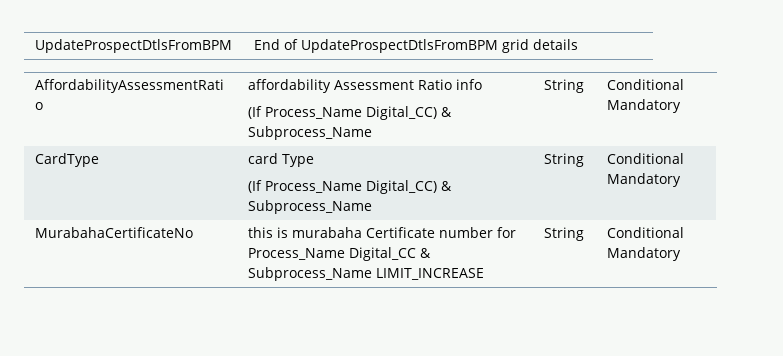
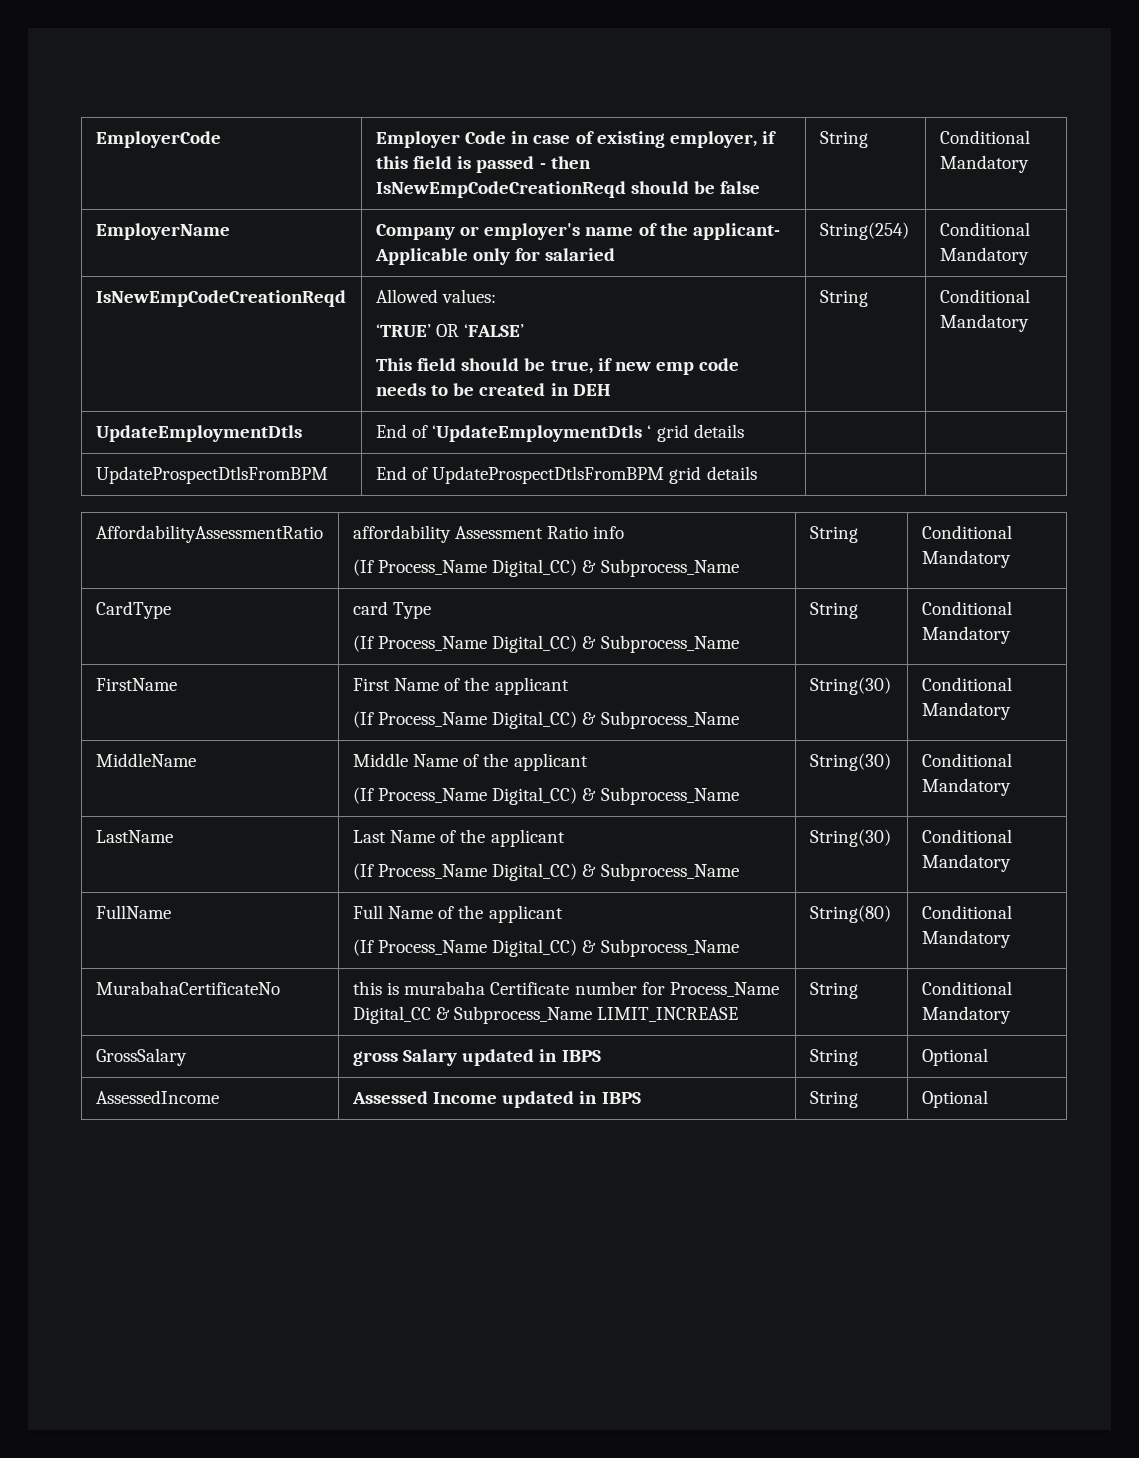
+ EmployerCode | Employer Code in case of existing employer, if this field is passed - then IsNewEmpCodeCreationReqd should be false | String | Conditional Mandatory
+ EmployerName | Company or employer's name of the applicant- Applicable only for salaried | String(254) | Conditional Mandatory
+ IsNewEmpCodeCreationReqd | Allowed values:
+ ‘TRUE’ OR ‘FALSE’
+ This field should be true, if new emp code needs to be created in DEH | String | Conditional Mandatory
+ UpdateEmploymentDtls | End of ‘UpdateEmploymentDtls ‘ grid details | |
+ FirstName | First Name of the applicant
+ (If Process_Name Digital_CC) & Subprocess_Name | String(30) | Conditional Mandatory
+ MiddleName | Middle Name of the applicant
+ (If Process_Name Digital_CC) & Subprocess_Name | String(30) | Conditional Mandatory
+ LastName | Last Name of the applicant
+ (If Process_Name Digital_CC) & Subprocess_Name | String(30) | Conditional Mandatory
+ FullName | Full Name of the applicant
+ (If Process_Name Digital_CC) & Subprocess_Name | String(80) | Conditional Mandatory
+ GrossSalary | gross Salary updated in IBPS | String | Optional
+ AssessedIncome | Assessed Income updated in IBPS | String | Optional

